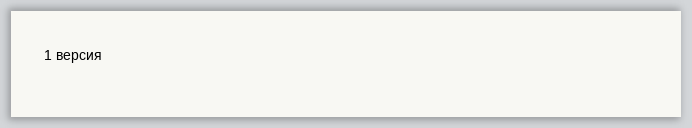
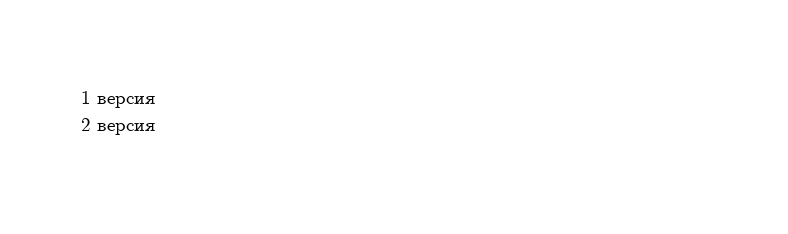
+ 2 версия

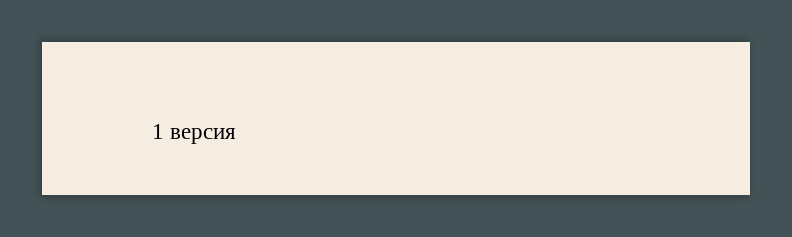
- 2 версия

